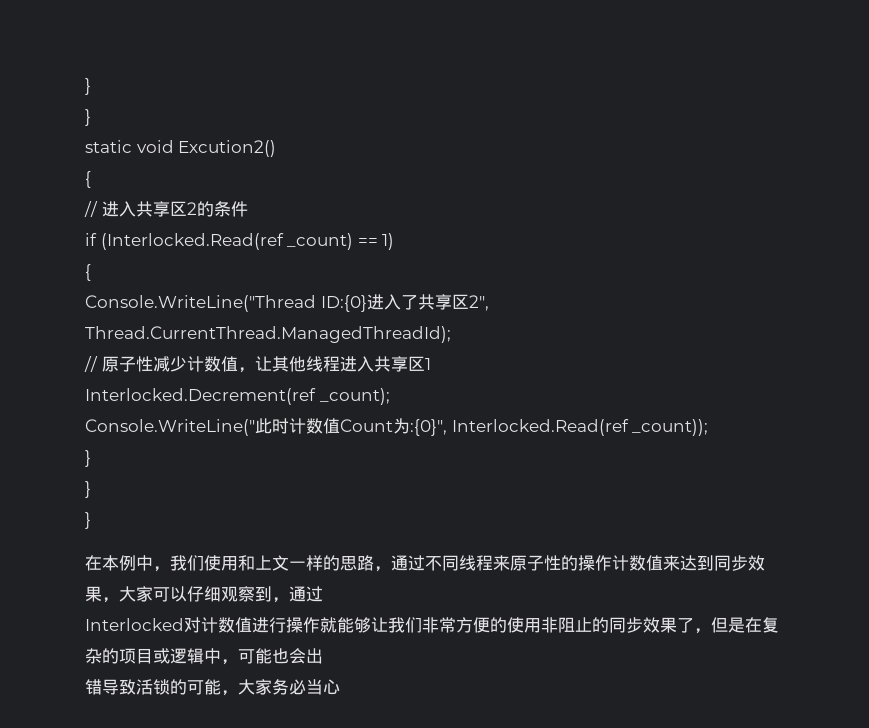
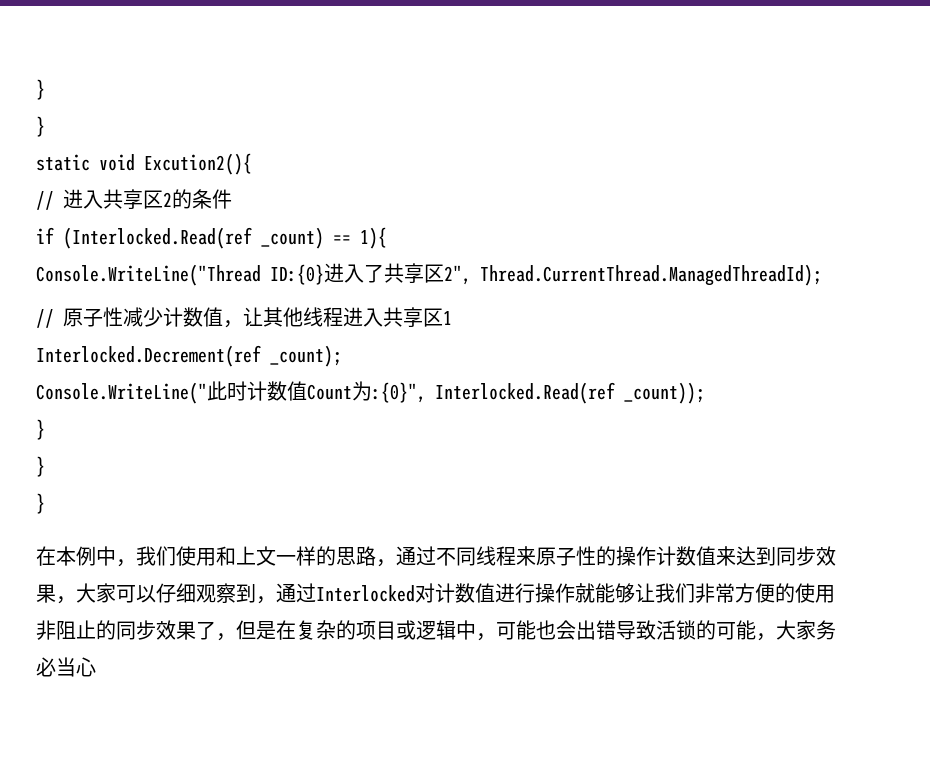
- static void Excution2()
- {
+ static void Excution2(){
- if (Interlocked.Read(ref _count) == 1)
- {
+ if (Interlocked.Read(ref _count) == 1){
- 在本例中，我们使用和上文一样的思路，通过不同线程来原子性的操作计数值来达到同步效果，大家可以仔细观察到，通过
- Interlocked对计数值进行操作就能够让我们非常方便的使用非阻止的同步效果了，但是在复杂的项目或逻辑中，可能也会出
- 错导致活锁的可能，大家务必当心
+ 在本例中，我们使用和上文一样的思路，通过不同线程来原子性的操作计数值来达到同步效果，大家可以仔细观察到，通过Interlocked对计数值进行操作就能够让我们非常方便的使用非阻止的同步效果了，但是在复杂的项目或逻辑中，可能也会出错导致活锁的可能，大家务必当心

